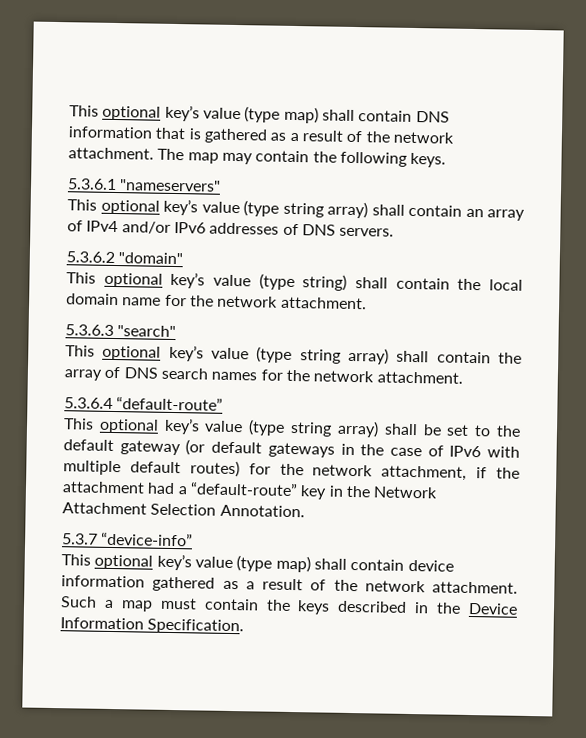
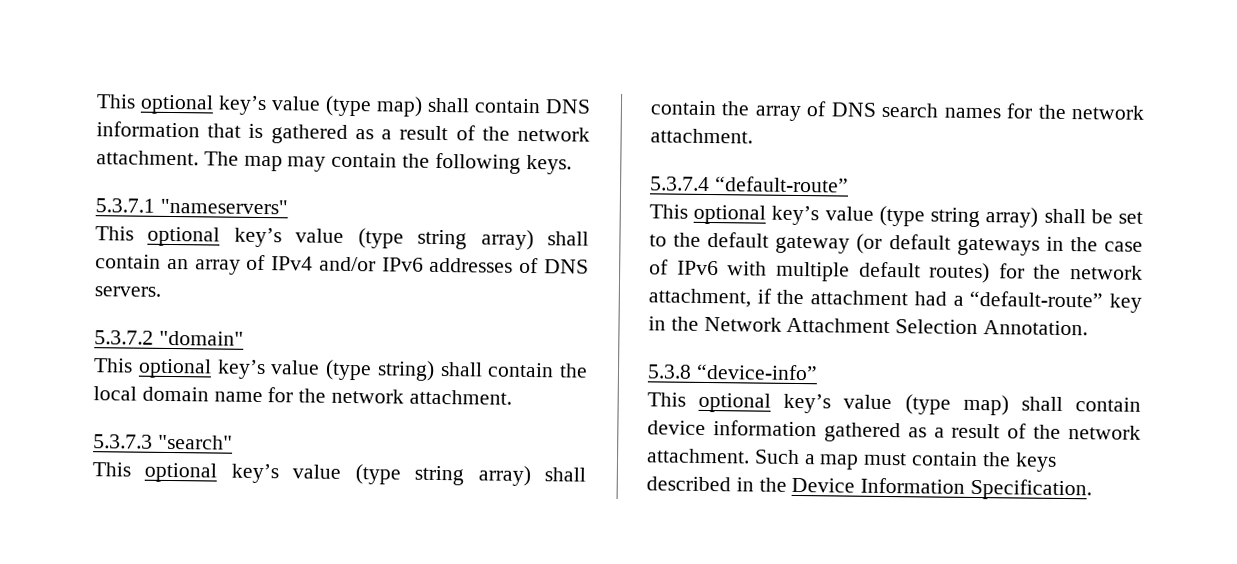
- 5.3.6.1 "nameservers"
+ 5.3.7.1 "nameservers"
- 5.3.6.2 "domain"
+ 5.3.7.2 "domain"
- 5.3.6.3 "search"
+ 5.3.7.3 "search"
- 5.3.6.4 “default-route”
+ 5.3.7.4 “default-route”
- 5.3.7 “device-info”
+ 5.3.8 “device-info”

